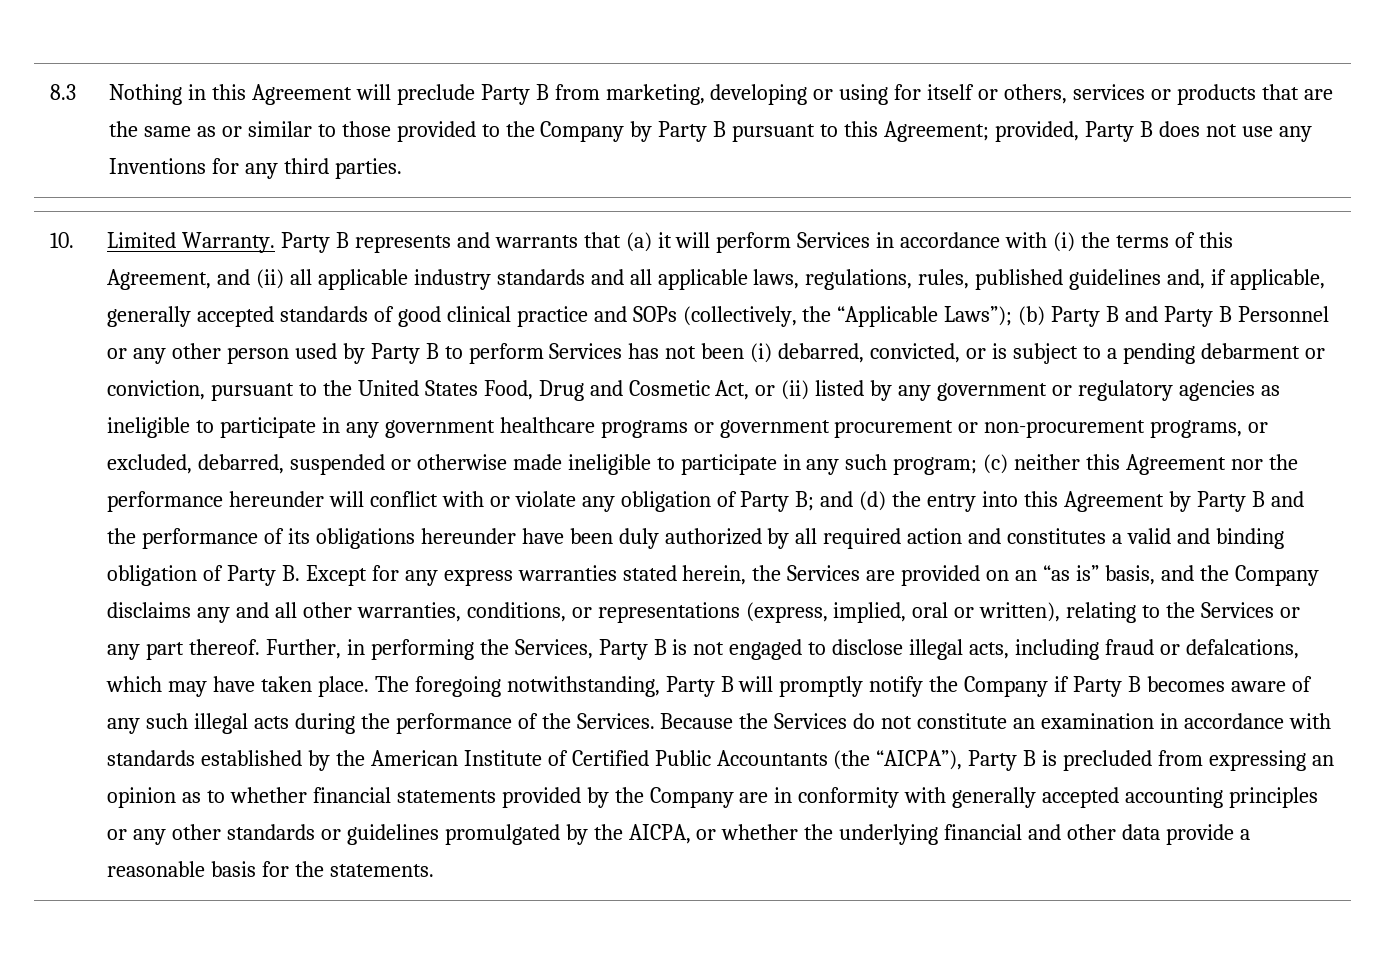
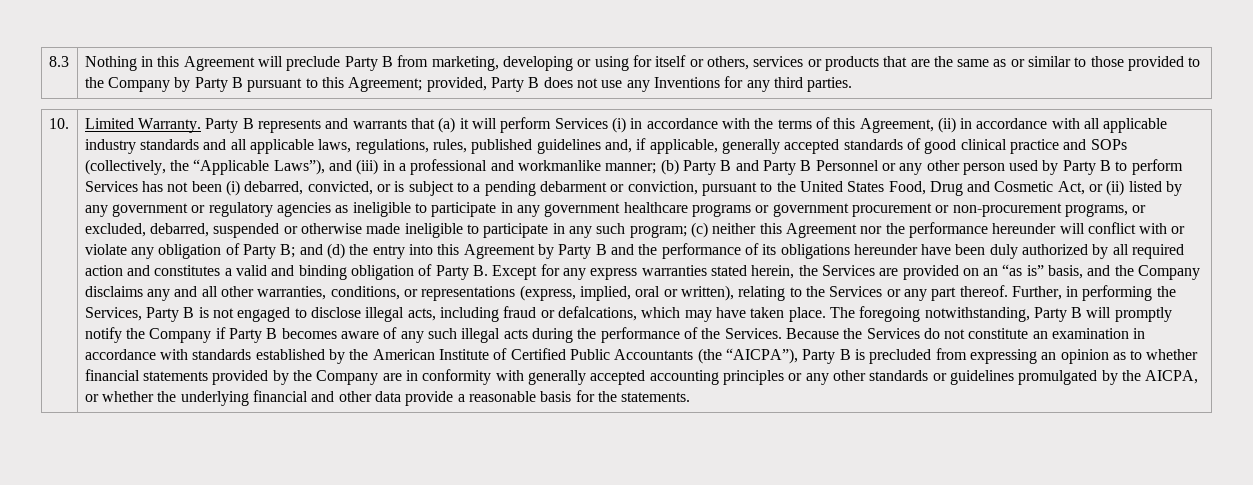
- Party B represents and warrants that (a) it will perform Services in accordance with (i) the terms of this Agreement, and (ii) all applicable industry standards and all applicable laws, regulations, rules, published guidelines and, if applicable, generally accepted standards of good clinical practice and SOPs (collectively, the “Applicable Laws”);
+ Party B represents and warrants that (a) it will perform Services (i) in accordance with the terms of this Agreement, (ii) in accordance with all applicable industry standards and all applicable laws, regulations, rules, published guidelines and, if applicable, generally accepted standards of good clinical practice and SOPs (collectively, the “Applicable Laws”), and (iii) in a professional and workmanlike manner;

